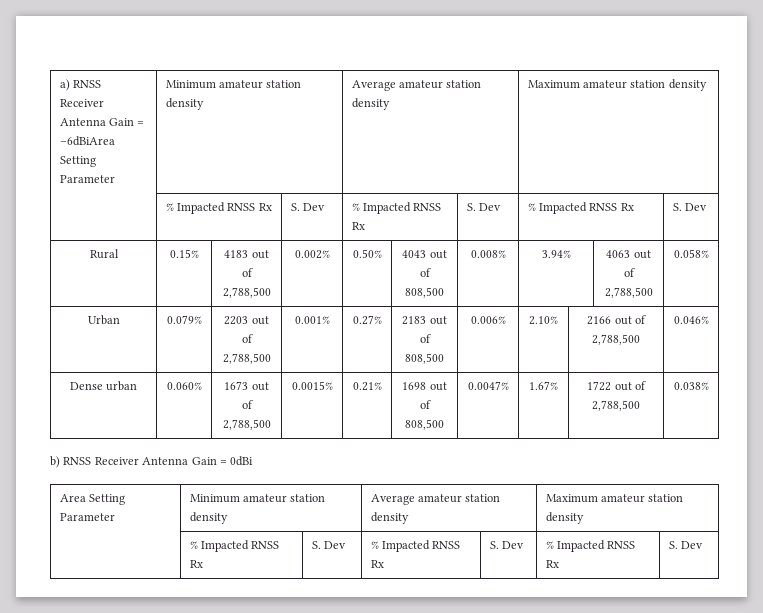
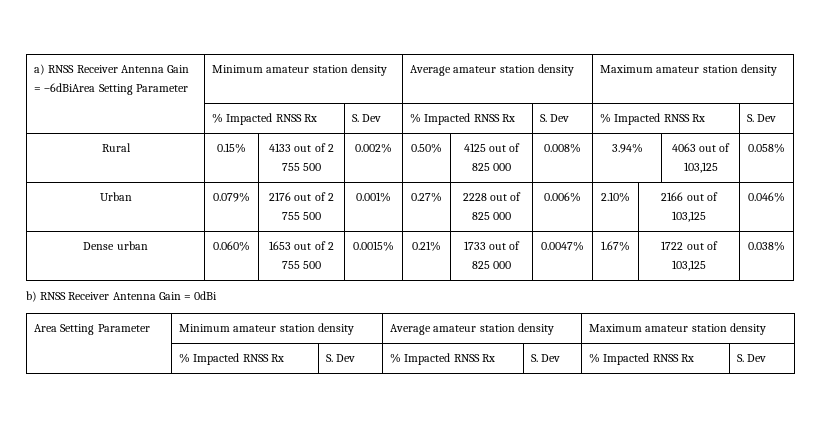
- Rural | 0.15% | 4183 out of 2,788,500 | 0.002% | 0.50% | 4043 out of 808,500 | 0.008% | 3.94% | 4063 out of 2,788,500 | 0.058%
+ Rural | 0.15% | 4133 out of 2 755 500 | 0.002% | 0.50% | 4125 out of 825 000 | 0.008% | 3.94% | 4063 out of 103,125 | 0.058%
- Urban | 0.079% | 2203 out of 2,788,500 | 0.001% | 0.27% | 2183 out of 808,500 | 0.006% | 2.10% | 2166 out of 2,788,500 | 0.046%
+ Urban | 0.079% | 2176 out of 2 755 500 | 0.001% | 0.27% | 2228 out of 825 000 | 0.006% | 2.10% | 2166 out of 103,125 | 0.046%
- Dense urban | 0.060% | 1673 out of 2,788,500 | 0.0015% | 0.21% | 1698 out of 808,500 | 0.0047% | 1.67% | 1722 out of 2,788,500 | 0.038%
+ Dense urban | 0.060% | 1653 out of 2 755 500 | 0.0015% | 0.21% | 1733 out of 825 000 | 0.0047% | 1.67% | 1722 out of 103,125 | 0.038%

